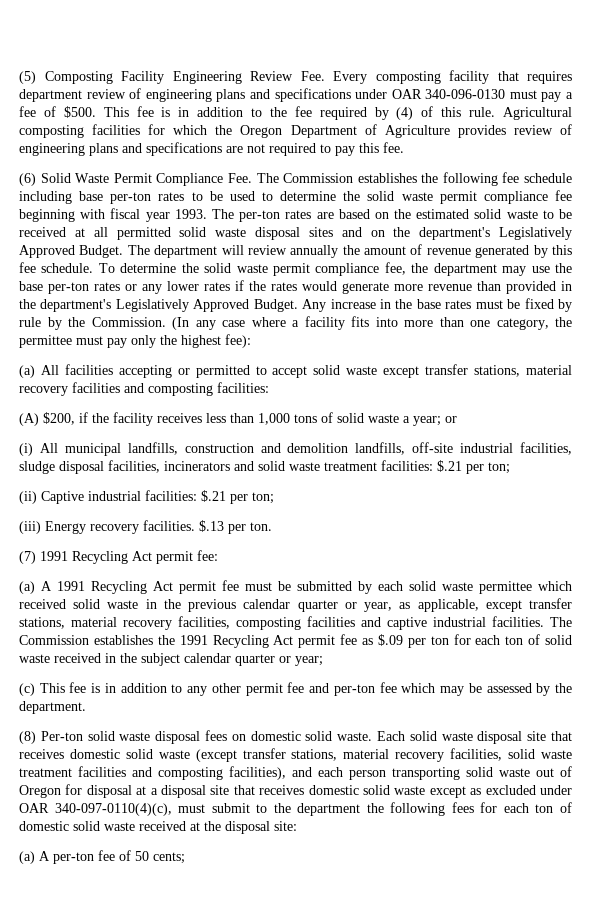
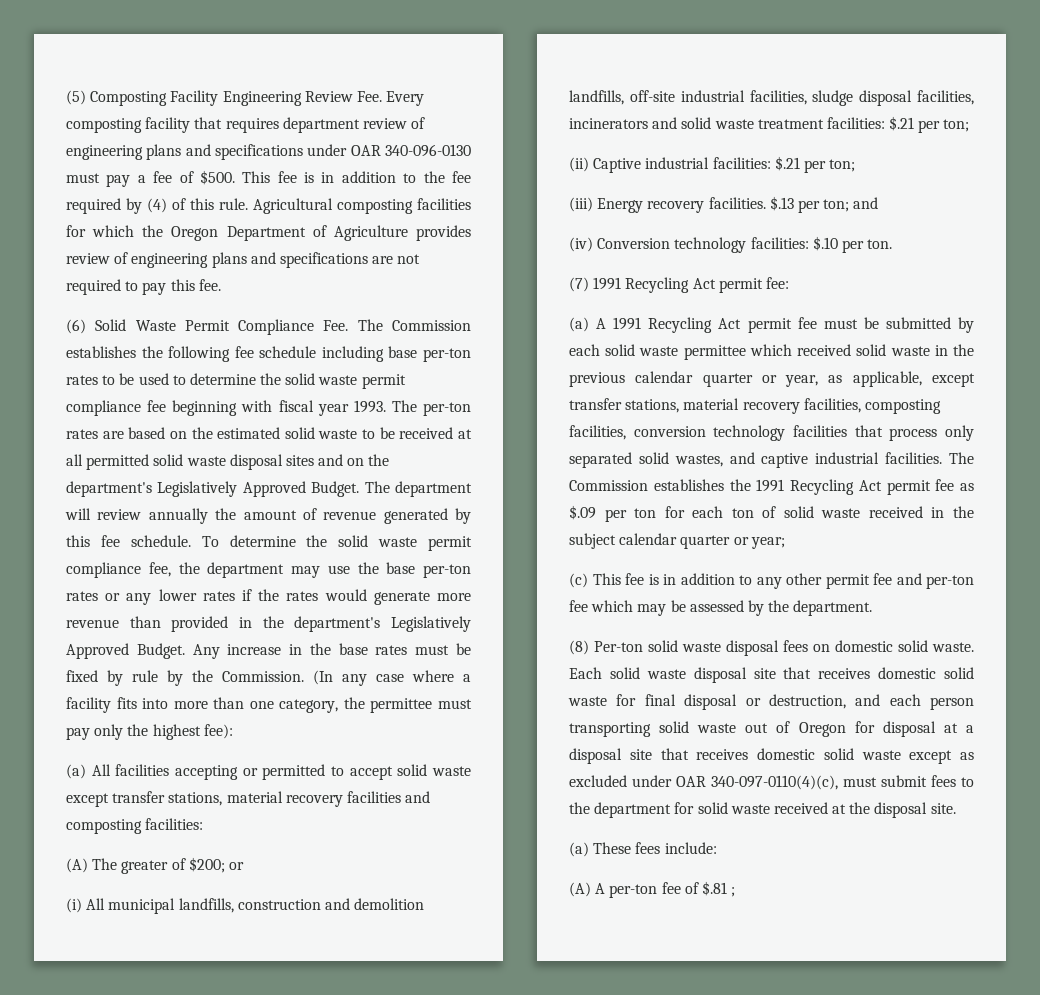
- (A) $200, if the facility receives less than 1,000 tons of solid waste a year; or
+ (A) The greater of $200; or
- $.13 per ton.
+ $.13 per ton; and
+ (iv) Conversion technology facilities: $.10 per ton.
- (a) A 1991 Recycling Act permit fee must be submitted by each solid waste permittee which received solid waste in the previous calendar quarter or year, as applicable, except transfer stations, material recovery facilities, composting facilities and captive industrial facilities.
+ (a) A 1991 Recycling Act permit fee must be submitted by each solid waste permittee which received solid waste in the previous calendar quarter or year, as applicable, except transfer stations, material recovery facilities, composting facilities, conversion technology facilities that process only separated solid wastes, and captive industrial facilities.
- Each solid waste disposal site that receives domestic solid waste (except transfer stations, material recovery facilities, solid waste treatment facilities and composting facilities), and each person transporting solid waste out of Oregon for disposal at a disposal site that receives domestic solid waste except as excluded under OAR 340-097-0110(4)(c), must submit to the department the following fees for each ton of domestic solid waste received at the disposal site:
- (a) A per-ton fee of 50 cents;
+ Each solid waste disposal site that receives domestic solid waste for final disposal or destruction, and each person transporting solid waste out of Oregon for disposal at a disposal site that receives domestic solid waste except as excluded under OAR 340-097-0110(4)(c), must submit fees to the department for solid waste received at the disposal site.
+ (a) These fees include:
+ (A) A per-ton fee of $.81 ;

